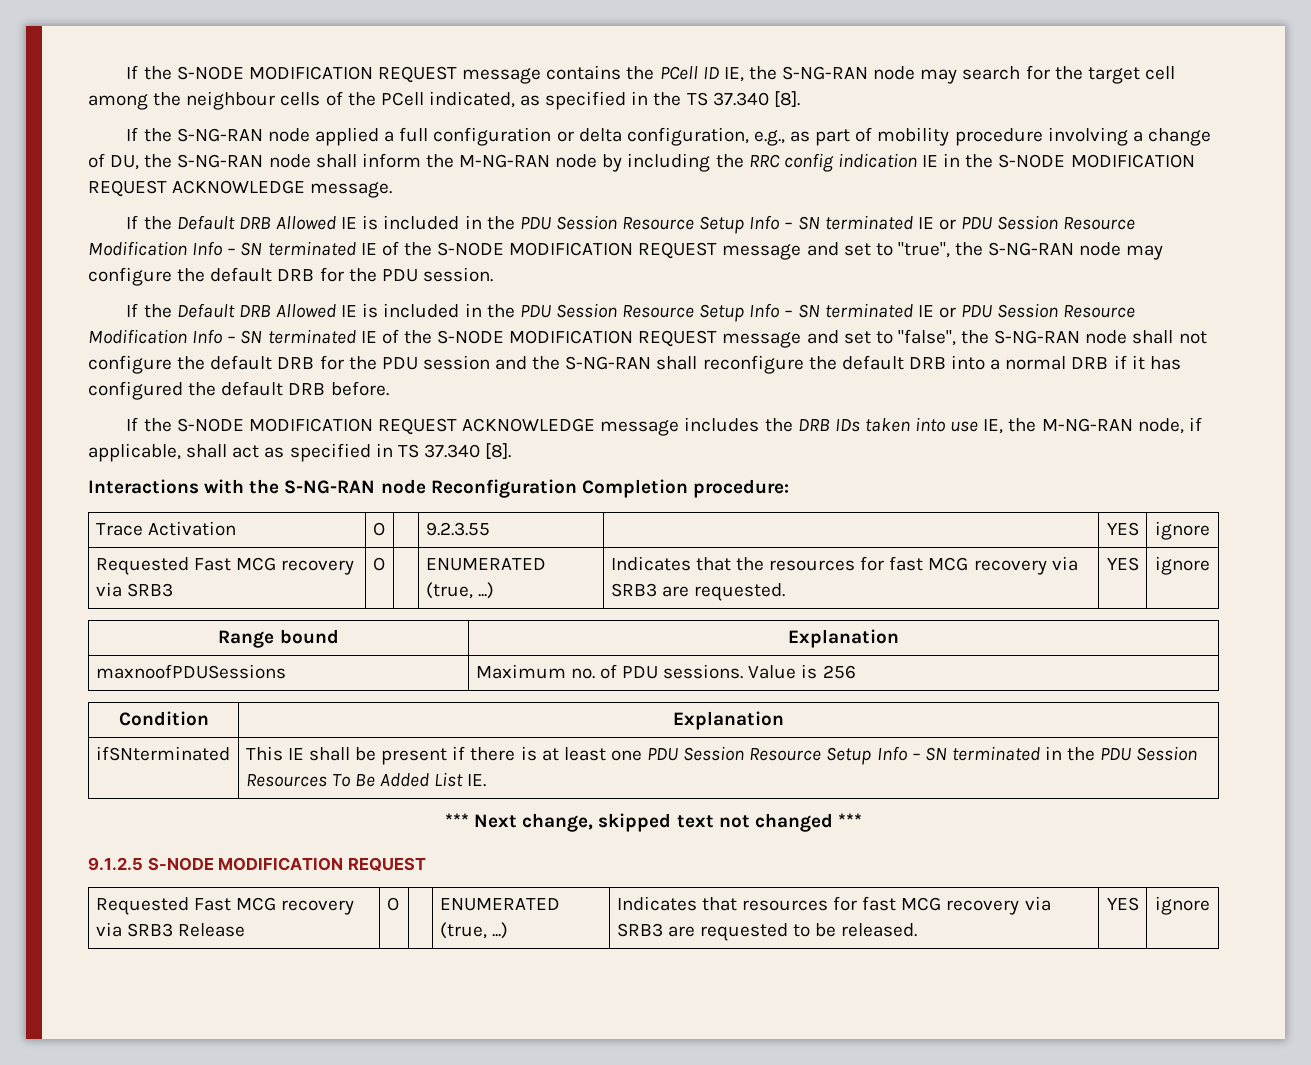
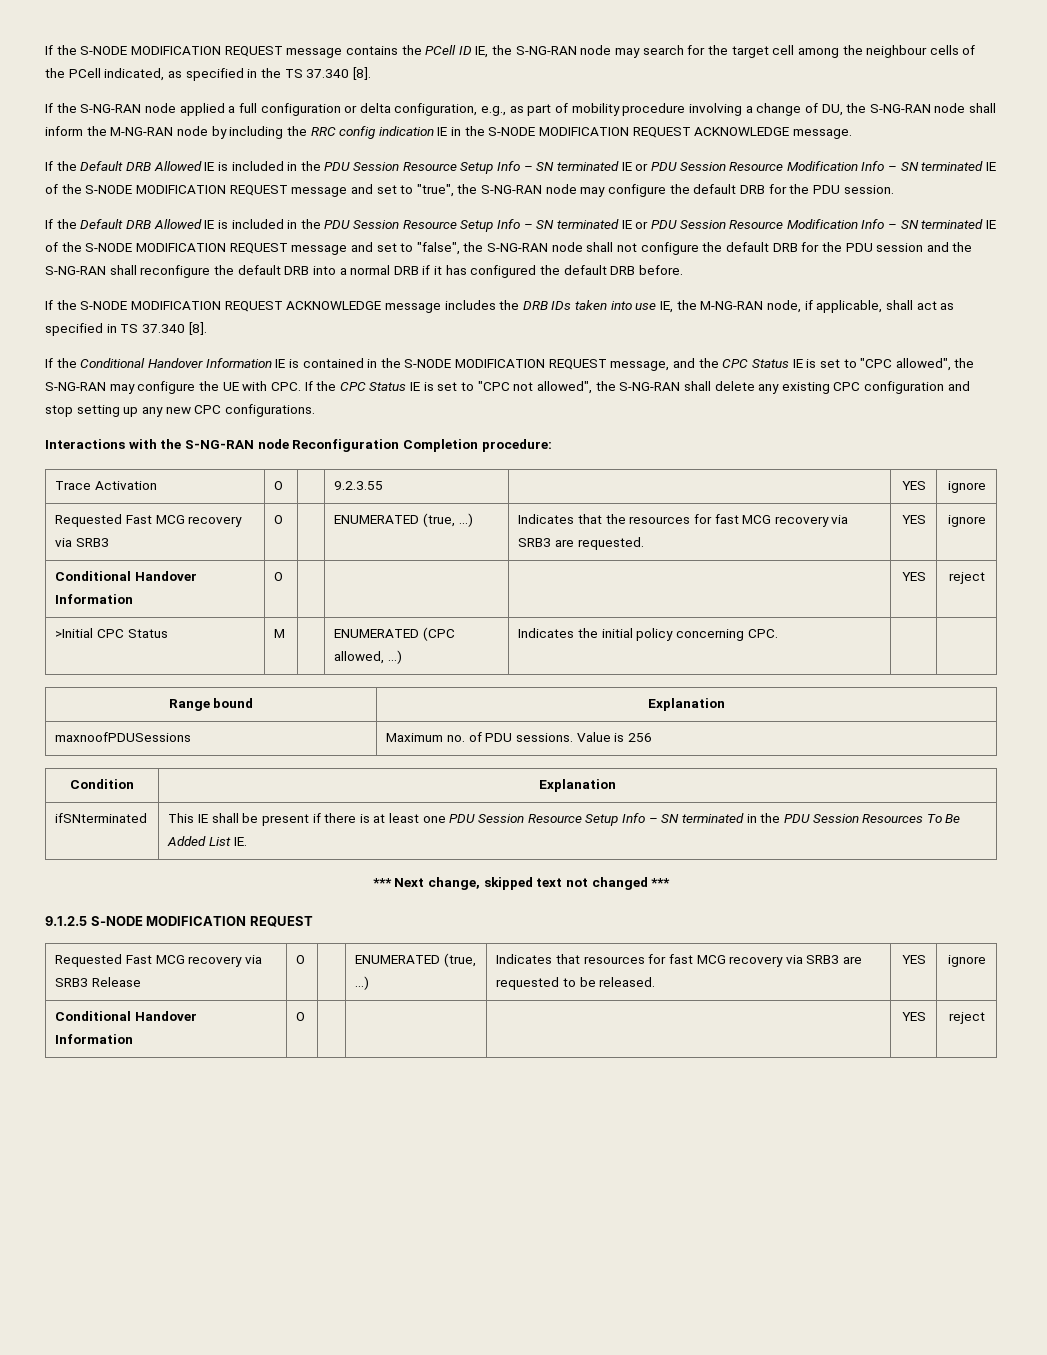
+ If the Conditional Handover Information IE is contained in the S-NODE MODIFICATION REQUEST message, and the CPC Status IE is set to "CPC allowed", the S-NG-RAN may configure the UE with CPC. If the CPC Status IE is set to "CPC not allowed", the S-NG-RAN shall delete any existing CPC configuration and stop setting up any new CPC configurations.
  Requested Fast MCG recovery via SRB3 | O | | ENUMERATED (true, ...) | Indicates that the resources for fast MCG recovery via SRB3 are requested. | YES | ignore
+ Conditional Handover Information | O | | | | YES | reject
+ >Initial CPC Status | M | | ENUMERATED (CPC allowed, …) | Indicates the initial policy concerning CPC. | |
  Requested Fast MCG recovery via SRB3 Release | O | | ENUMERATED (true, ...) | Indicates that resources for fast MCG recovery via SRB3 are requested to be released. | YES | ignore
+ Conditional Handover Information | O | | | | YES | reject

